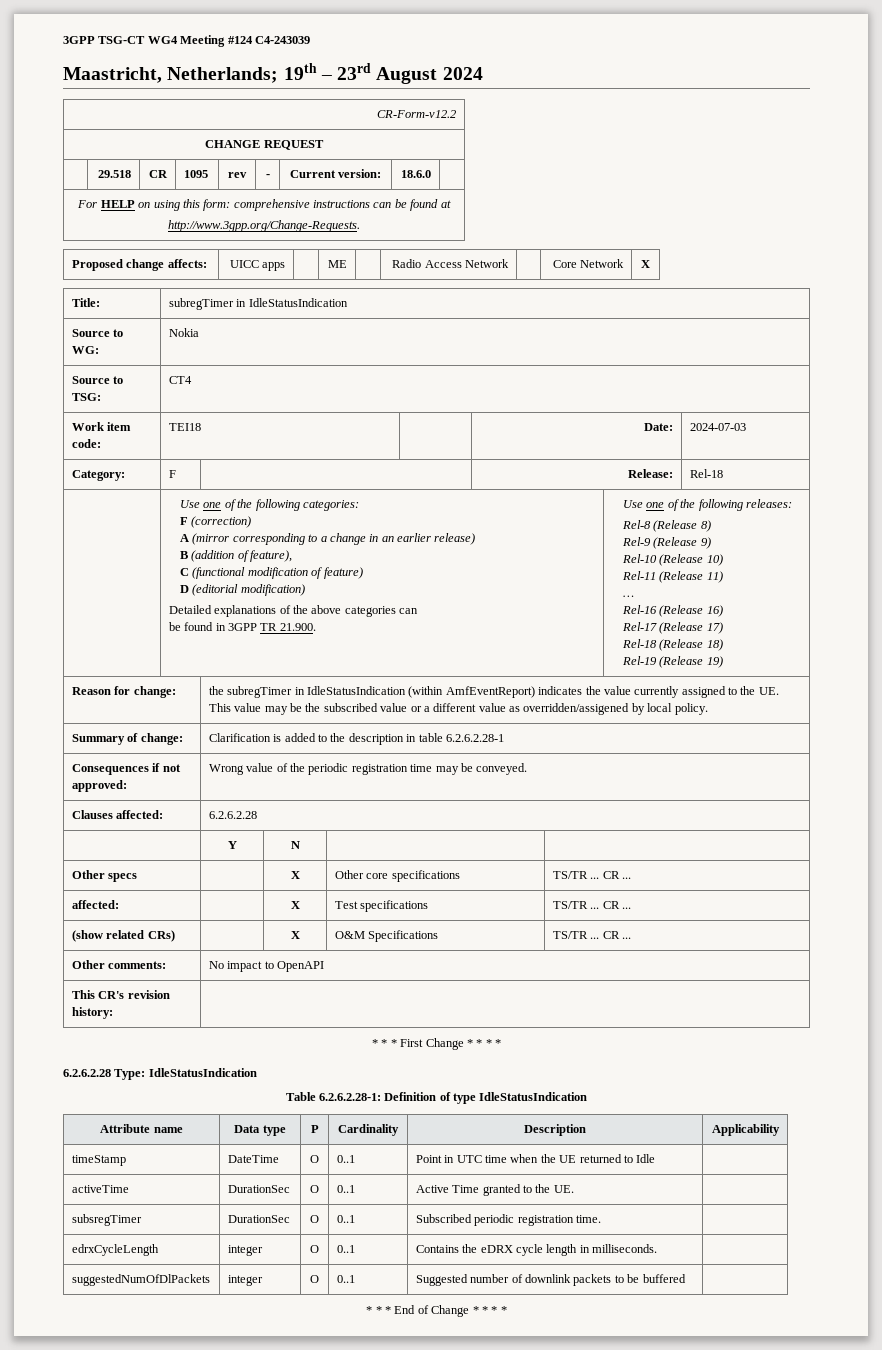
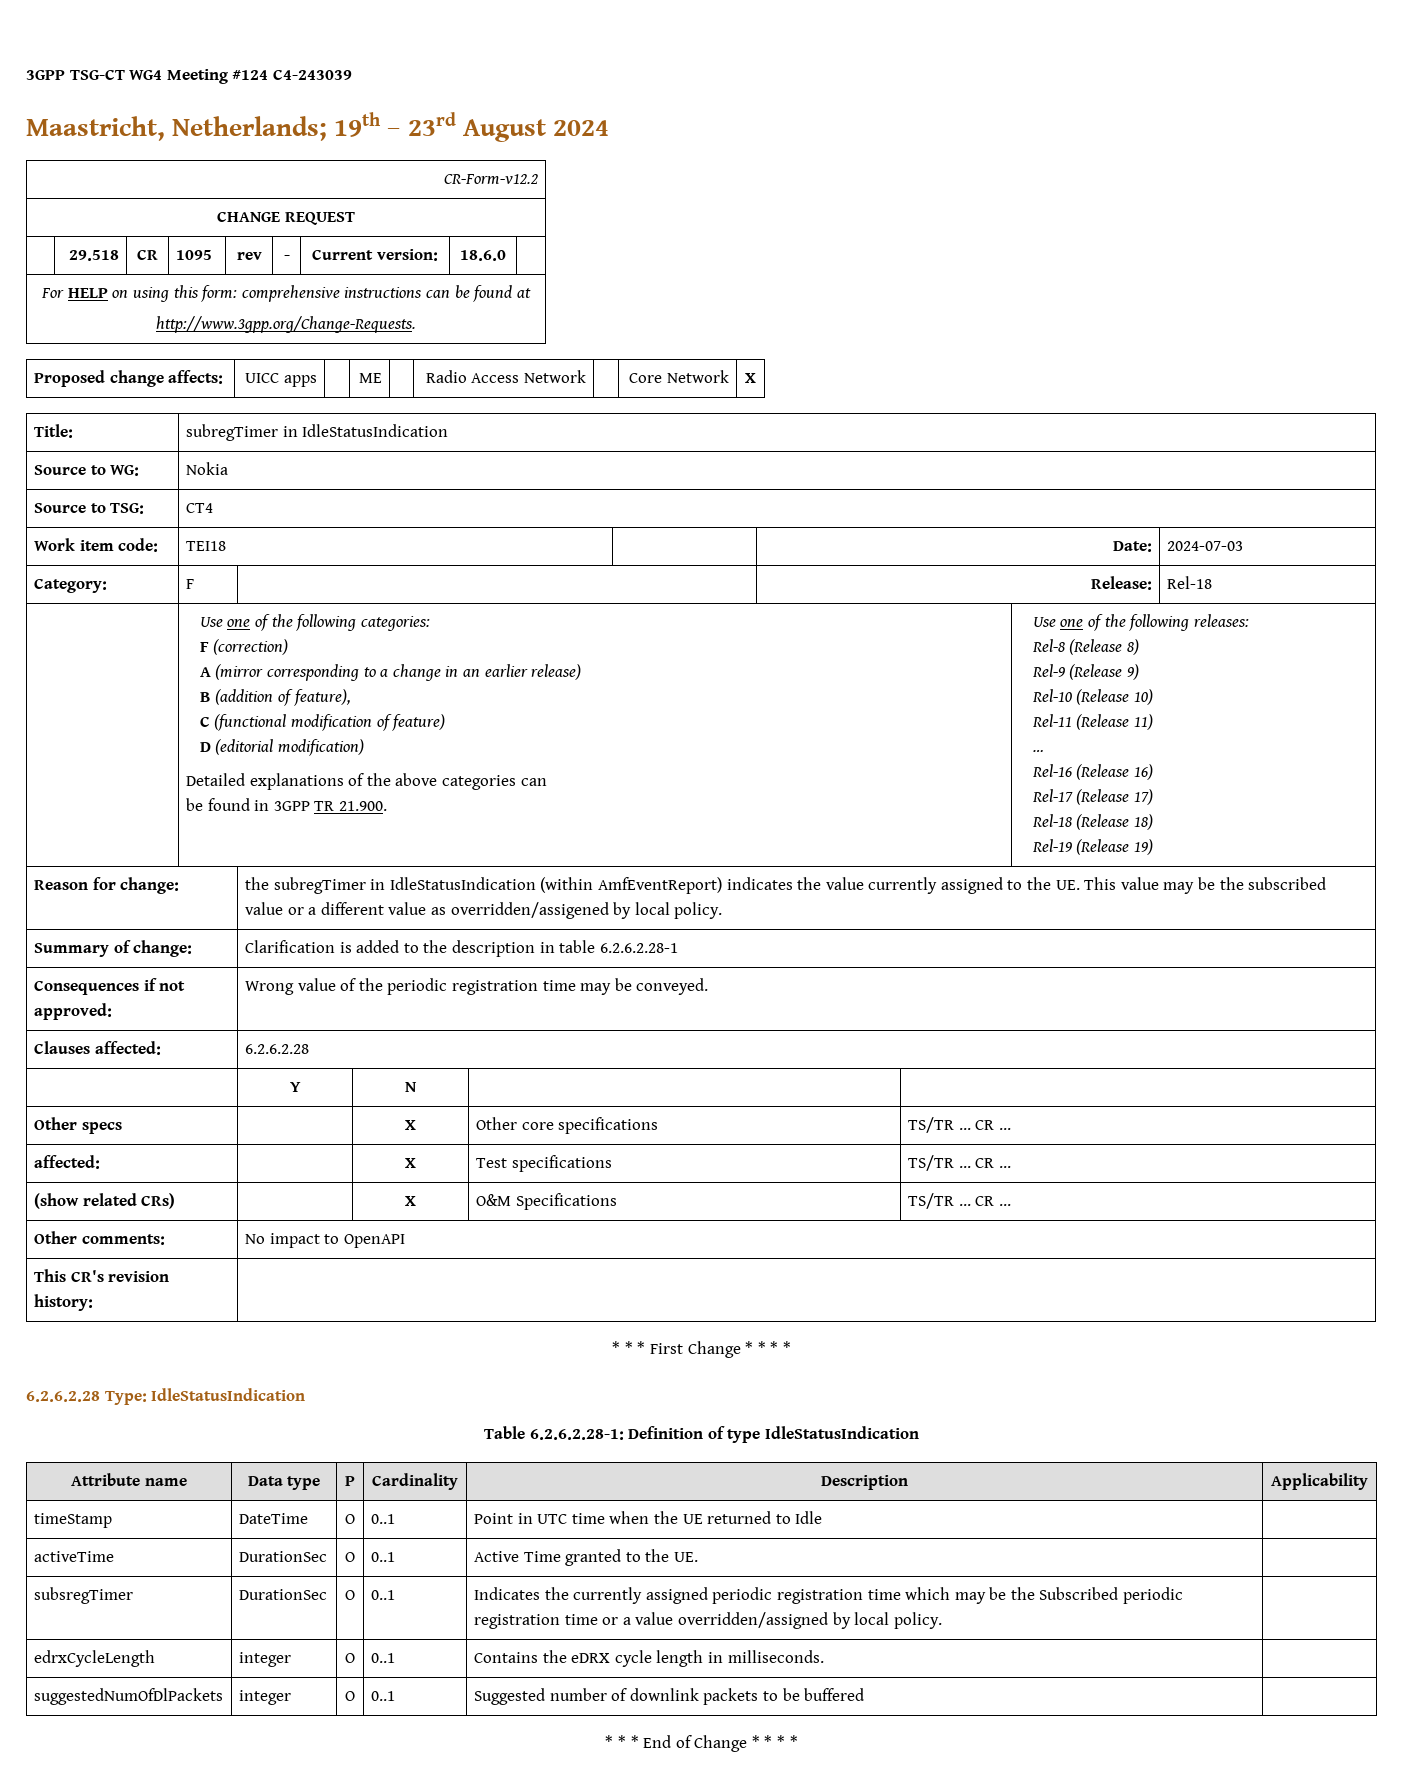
- subsregTimer | DurationSec | O | 0..1 | Subscribed periodic registration time. |
+ subsregTimer | DurationSec | O | 0..1 | Indicates the currently assigned periodic registration time which may be the Subscribed periodic registration time or a value overridden/assigned by local policy. |

